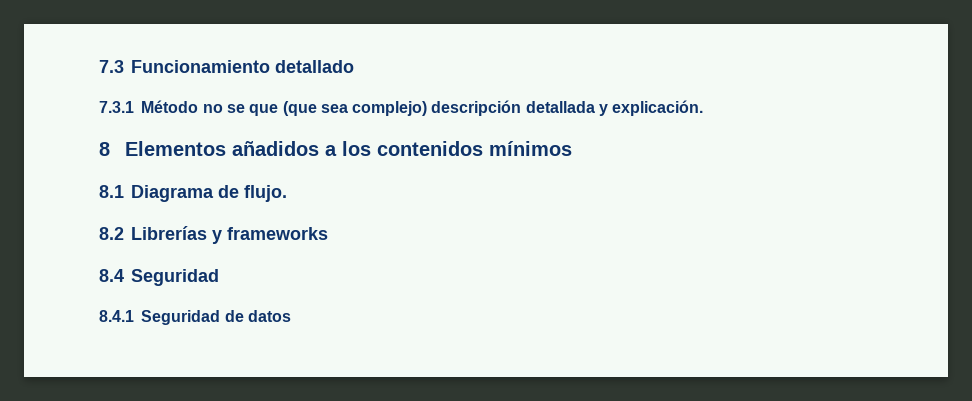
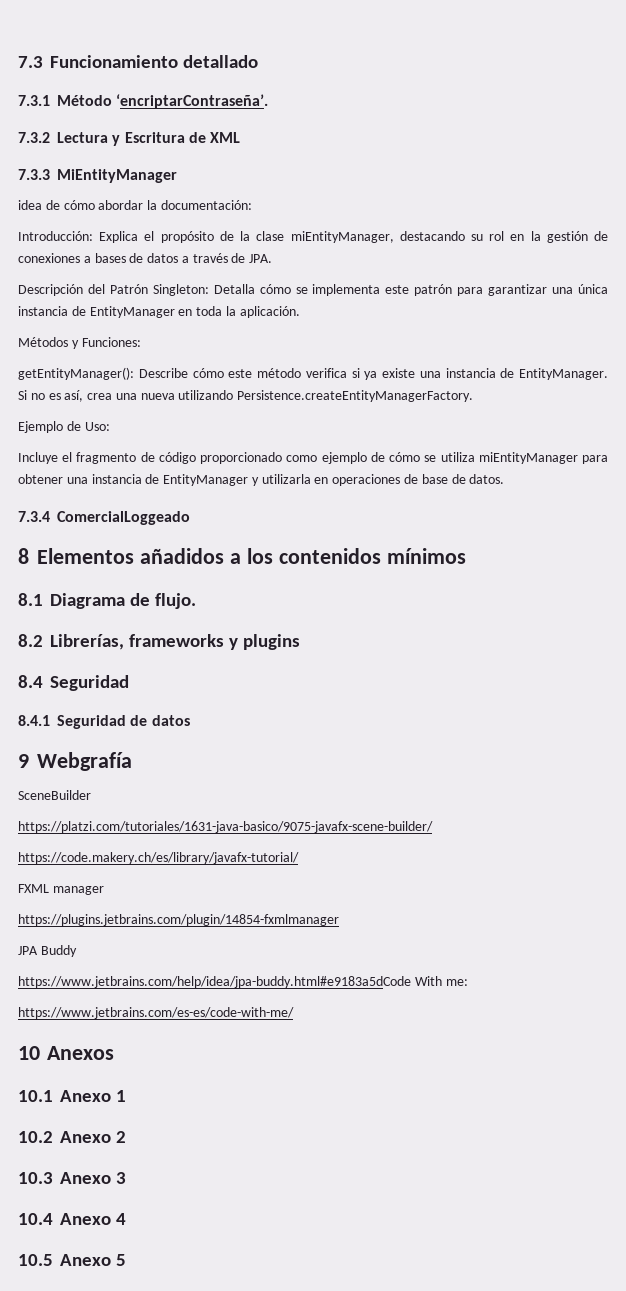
- 7.3.1 Método no se que (que sea complejo) descripción detallada y explicación.
+ 7.3.1 Método ‘encriptarContraseña’.
+ 7.3.2 Lectura y Escritura de XML
+ 7.3.3 MiEntityManager
+ idea de cómo abordar la documentación:
+ Introducción: Explica el propósito de la clase miEntityManager, destacando su rol en la gestión de conexiones a bases de datos a través de JPA.
+ Descripción del Patrón Singleton: Detalla cómo se implementa este patrón para garantizar una única instancia de EntityManager en toda la aplicación.
+ Métodos y Funciones:
+ getEntityManager(): Describe cómo este método verifica si ya existe una instancia de EntityManager. Si no es así, crea una nueva utilizando Persistence.createEntityManagerFactory.
+ Ejemplo de Uso:
+ Incluye el fragmento de código proporcionado como ejemplo de cómo se utiliza miEntityManager para obtener una instancia de EntityManager y utilizarla en operaciones de base de datos.
+ 7.3.4 ComercialLoggeado
- 8.2 Librerías y frameworks
+ 8.2 Librerías, frameworks y plugins
+ 9 Webgrafía
+ SceneBuilder
+ https://platzi.com/tutoriales/1631-java-basico/9075-javafx-scene-builder/
+ https://code.makery.ch/es/library/javafx-tutorial/
+ FXML manager
+ https://plugins.jetbrains.com/plugin/14854-fxmlmanager
+ JPA Buddy
+ https://www.jetbrains.com/help/idea/jpa-buddy.html#e9183a5dCode With me:
+ https://www.jetbrains.com/es-es/code-with-me/
+ 10 Anexos
+ 10.1 Anexo 1
+ 10.2 Anexo 2
+ 10.3 Anexo 3
+ 10.4 Anexo 4
+ 10.5 Anexo 5

